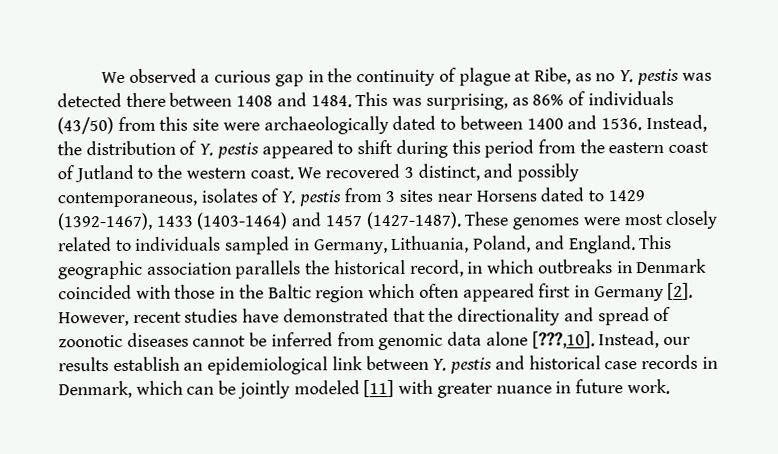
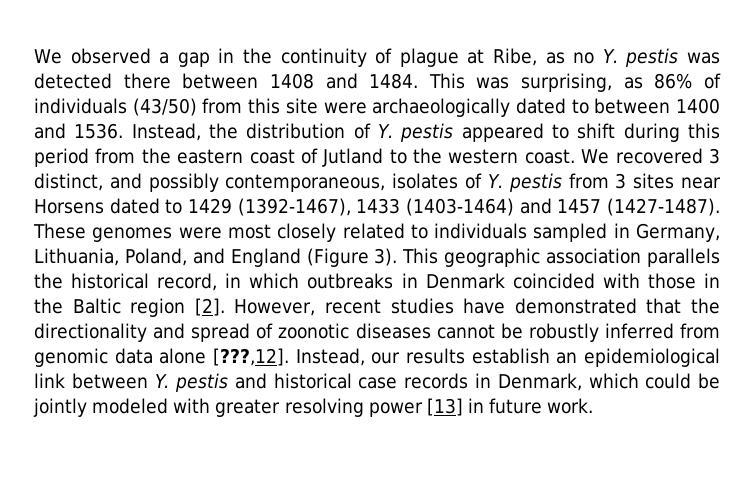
- We observed a curious gap in the continuity of plague at Ribe, as no Y. pestis was detected there between 1408 and 1484.
+ We observed a gap in the continuity of plague at Ribe, as no Y. pestis was detected there between 1408 and 1484.
- These genomes were most closely related to individuals sampled in Germany, Lithuania, Poland, and England.
+ These genomes were most closely related to individuals sampled in Germany, Lithuania, Poland, and England (Figure 3).
- This geographic association parallels the historical record, in which outbreaks in Denmark coincided with those in the Baltic region which often appeared first in Germany [2].
+ This geographic association parallels the historical record, in which outbreaks in Denmark coincided with those in the Baltic region [2].
- However, recent studies have demonstrated that the directionality and spread of zoonotic diseases cannot be inferred from genomic data alone [???,10].
+ However, recent studies have demonstrated that the directionality and spread of zoonotic diseases cannot be robustly inferred from genomic data alone [???,12].
- Instead, our results establish an epidemiological link between Y. pestis and historical case records in Denmark, which can be jointly modeled [11] with greater nuance in future work.
+ Instead, our results establish an epidemiological link between Y. pestis and historical case records in Denmark, which could be jointly modeled with greater resolving power [13] in future work.

